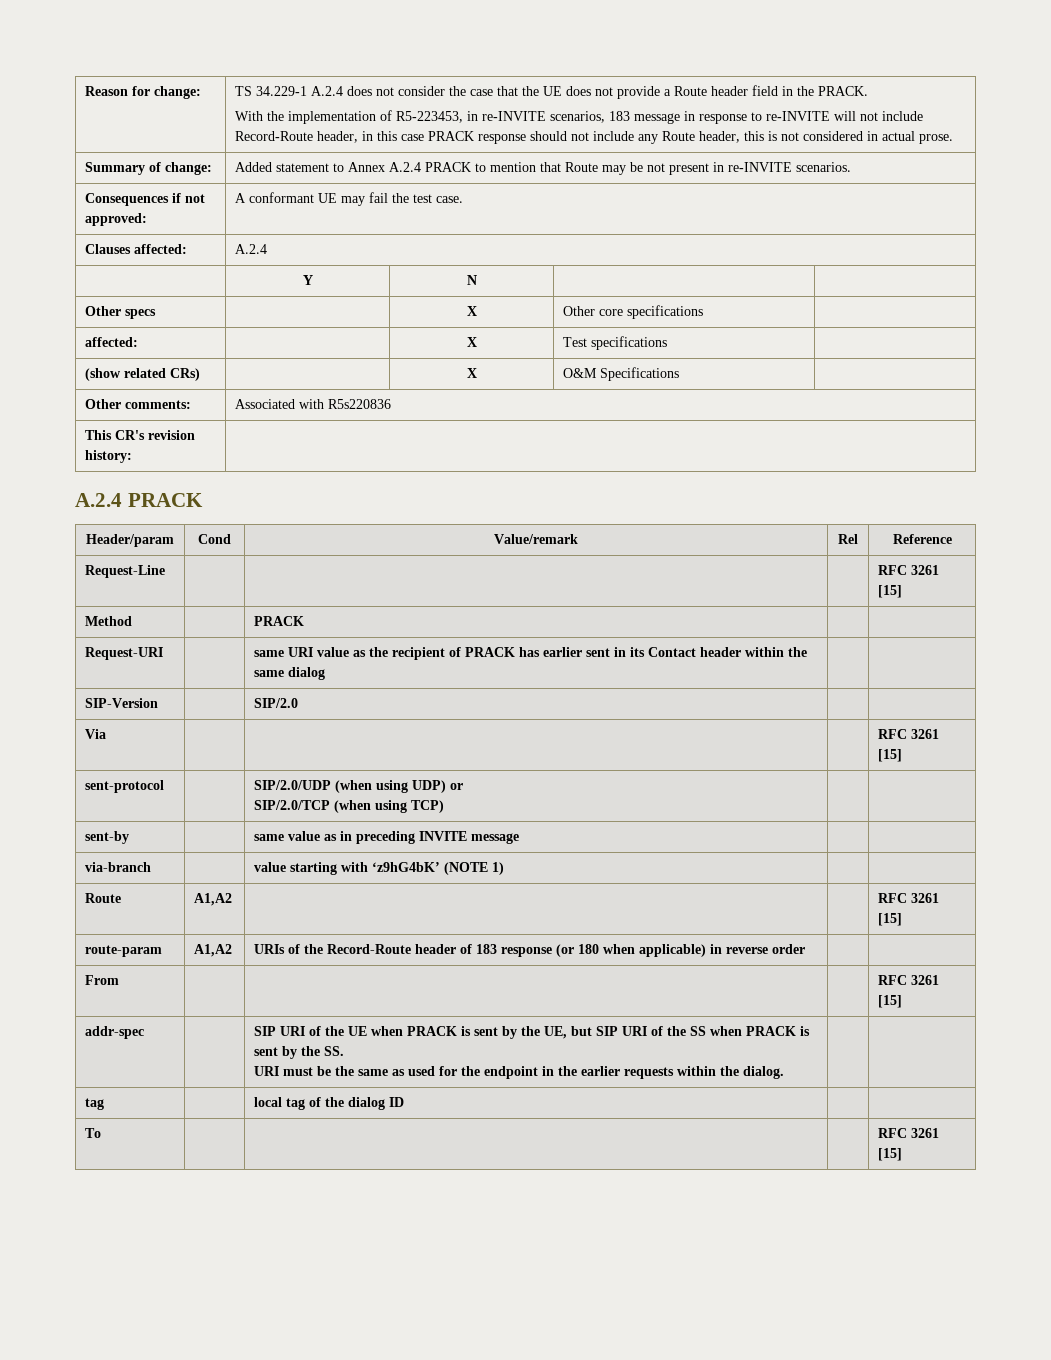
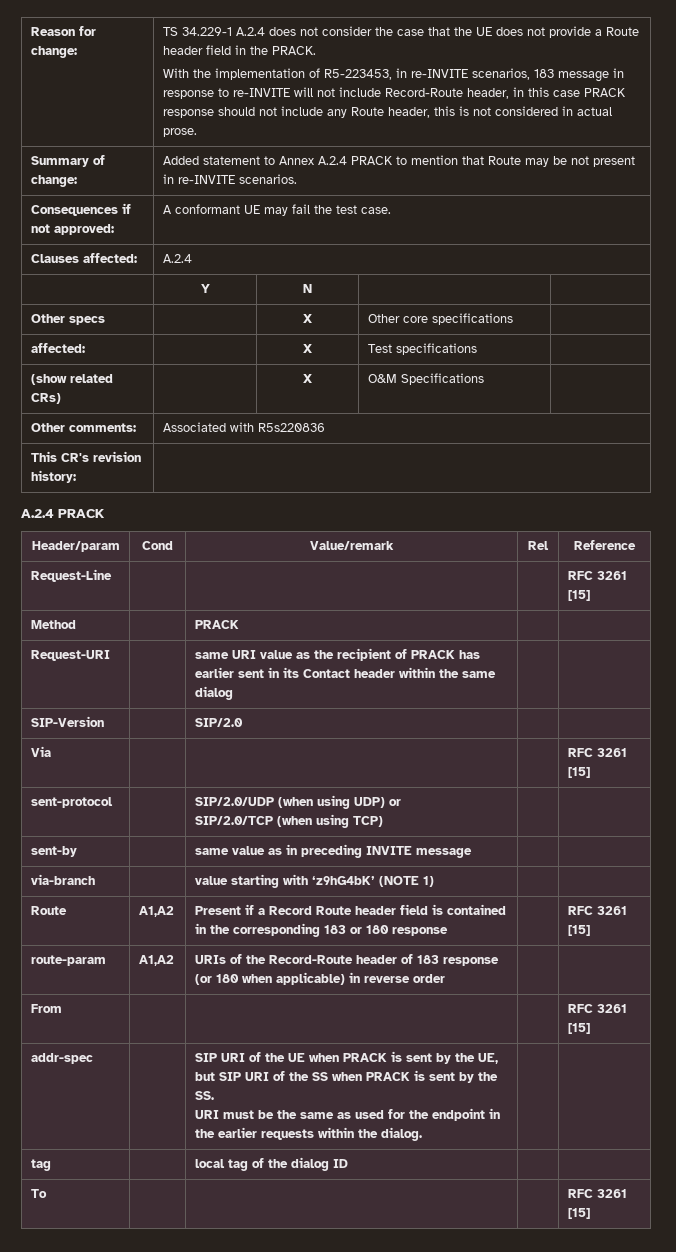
- Route | A1,A2 | | | RFC 3261 [15]
+ Route | A1,A2 | Present if a Record Route header field is contained in the corresponding 183 or 180 response | | RFC 3261 [15]

